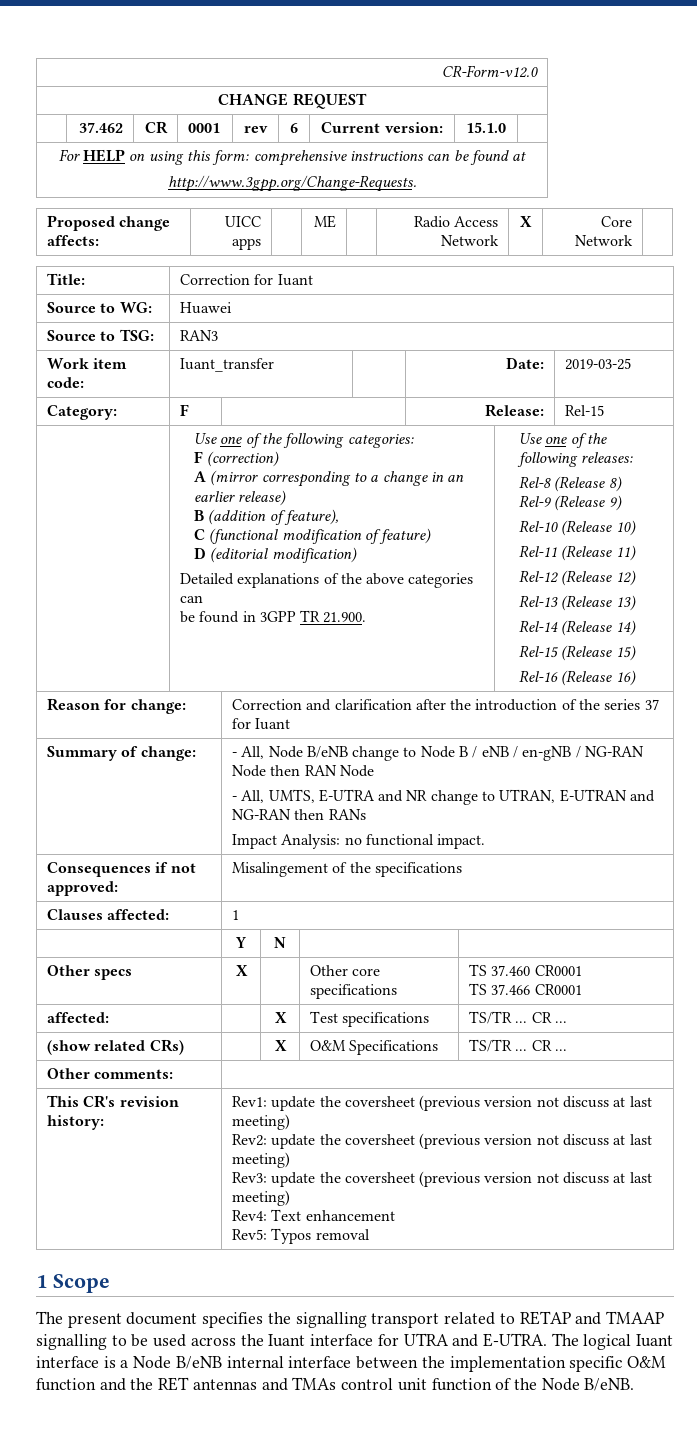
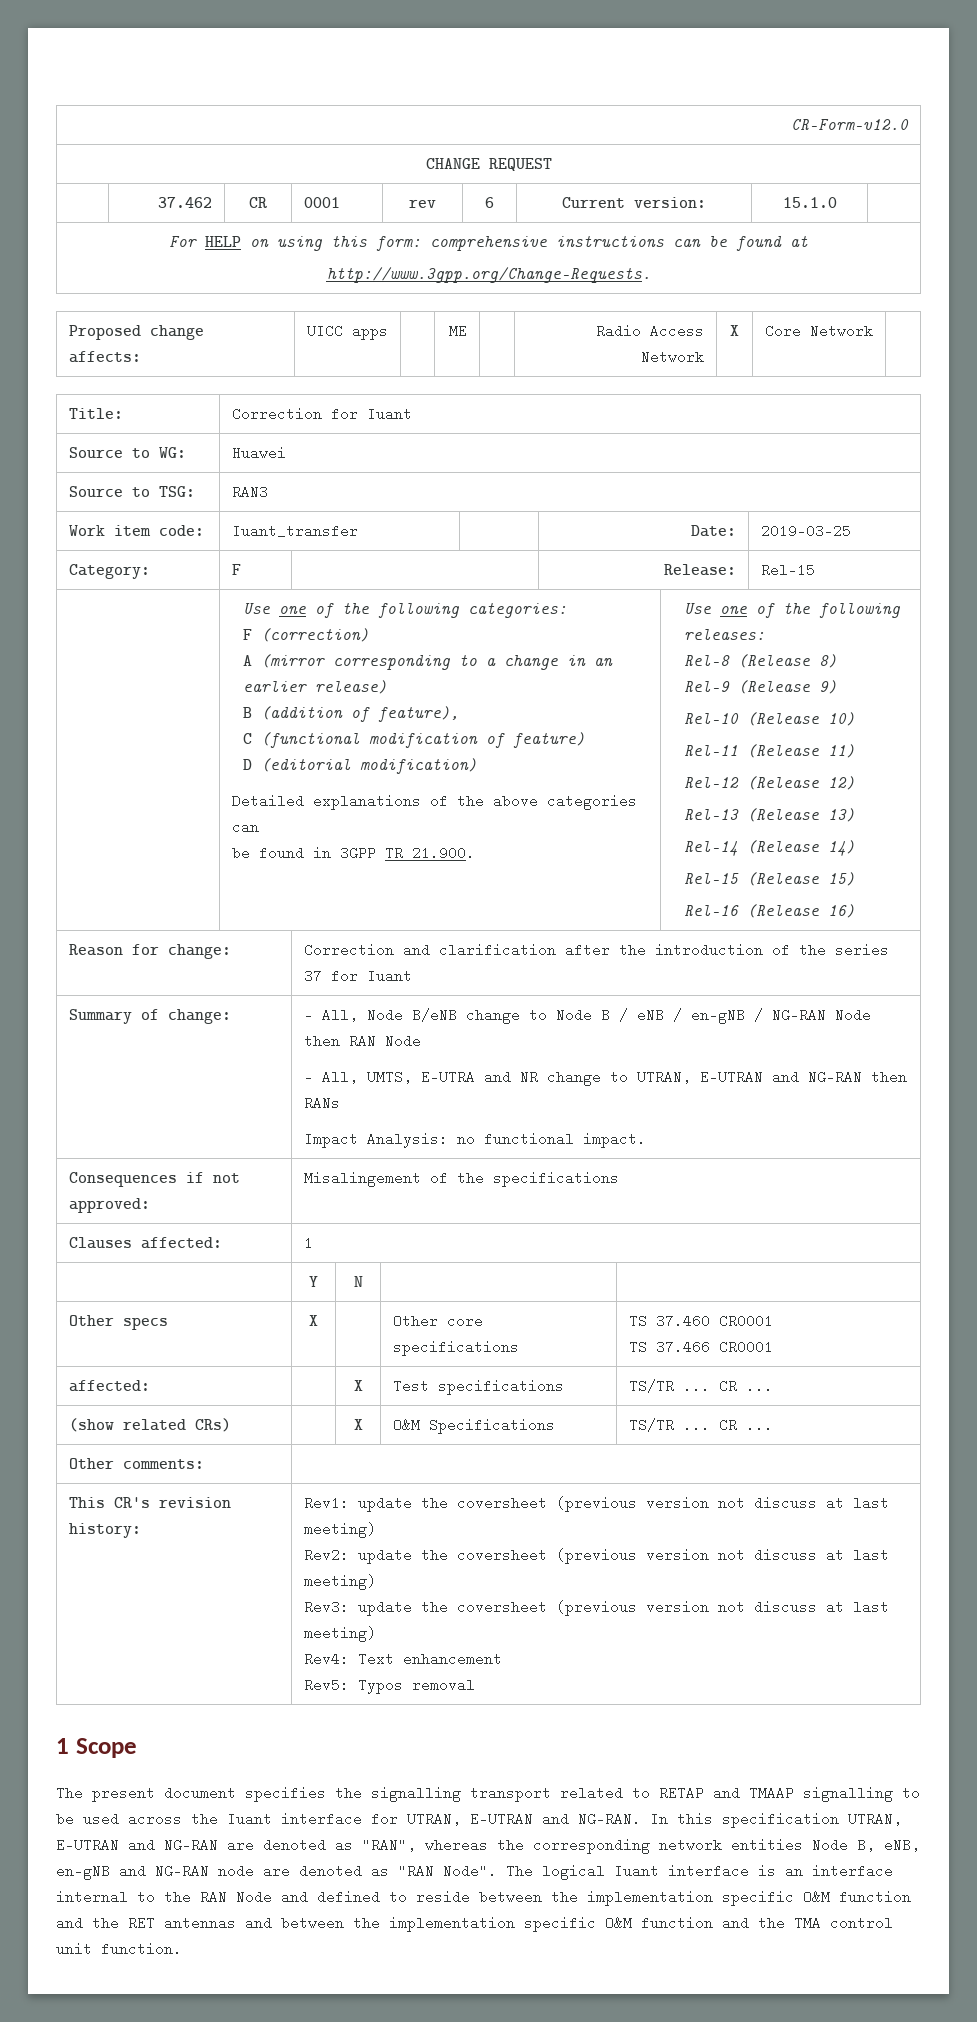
- The present document specifies the signalling transport related to RETAP and TMAAP signalling to be used across the Iuant interface for UTRA and E-UTRA.
+ The present document specifies the signalling transport related to RETAP and TMAAP signalling to be used across the Iuant interface for UTRAN, E-UTRAN and NG-RAN. In this specification UTRAN, E-UTRAN and NG-RAN are denoted as "RAN", whereas the corresponding network entities Node B, eNB, en-gNB and NG-RAN node are denoted as "RAN Node".
- The logical Iuant interface is a Node B/eNB internal interface between the implementation specific O&M function and the RET antennas and TMAs control unit function of the Node B/eNB.
+ The logical Iuant interface is an interface internal to the RAN Node and defined to reside between the implementation specific O&M function and the RET antennas and between the implementation specific O&M function and the TMA control unit function.

